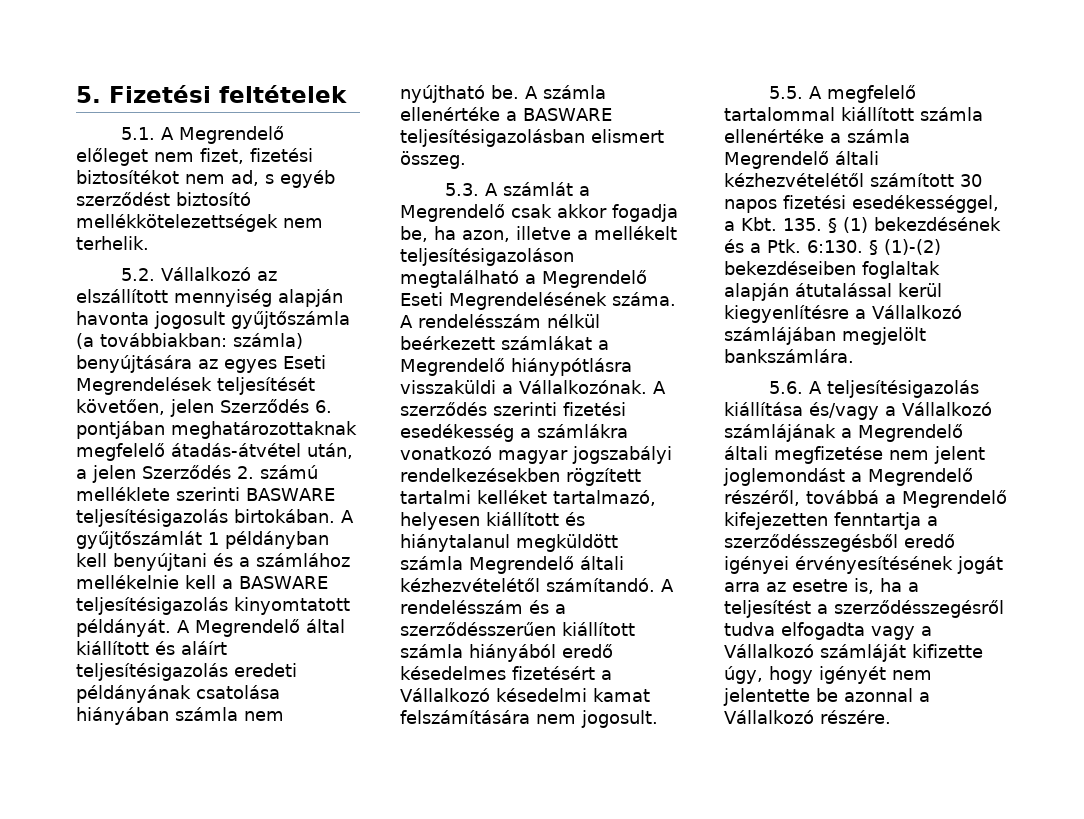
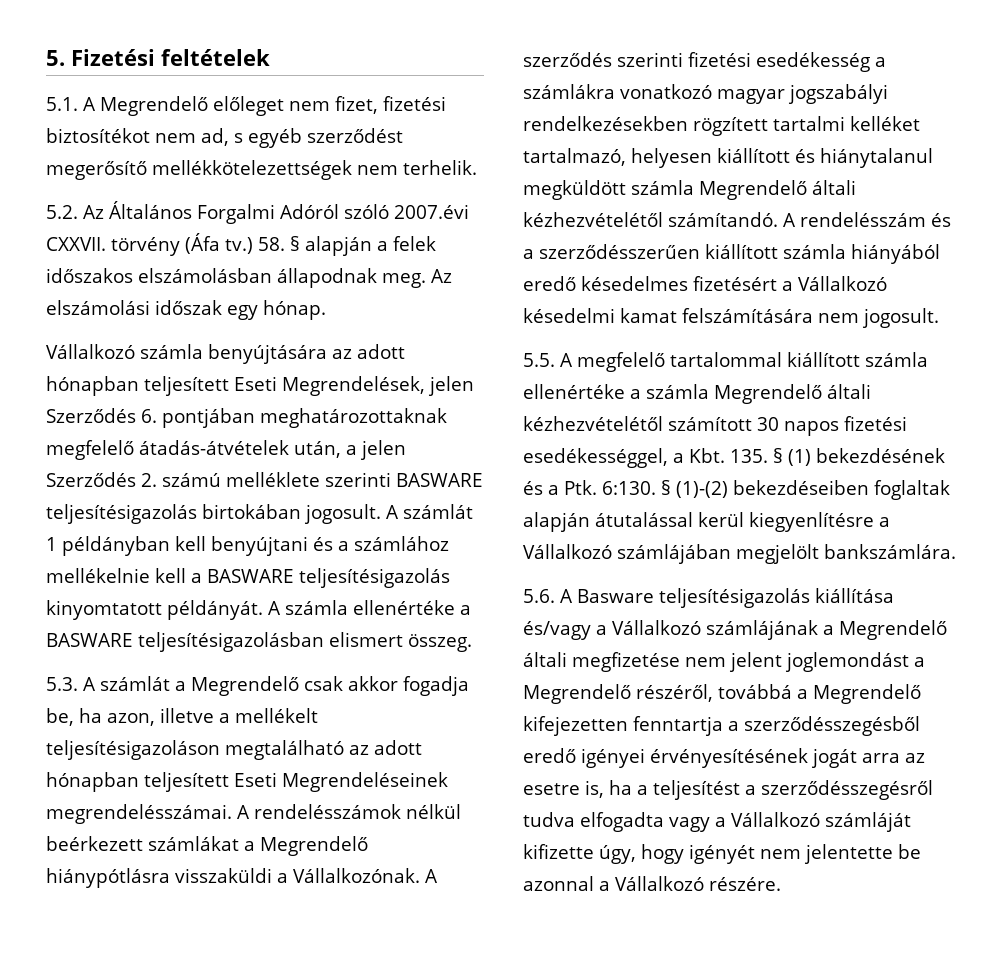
- 5.1. A Megrendelő előleget nem fizet, fizetési biztosítékot nem ad, s egyéb szerződést biztosító mellékkötelezettségek nem terhelik.
+ 5.1. A Megrendelő előleget nem fizet, fizetési biztosítékot nem ad, s egyéb szerződést megerősítő mellékkötelezettségek nem terhelik.
- 5.2. Vállalkozó az elszállított mennyiség alapján havonta jogosult gyűjtőszámla (a továbbiakban: számla) benyújtására az egyes Eseti Megrendelések teljesítését követően, jelen Szerződés 6. pontjában meghatározottaknak megfelelő átadás-átvétel után, a jelen Szerződés 2. számú melléklete szerinti BASWARE teljesítésigazolás birtokában. A gyűjtőszámlát 1 példányban kell benyújtani és a számlához mellékelnie kell a BASWARE teljesítésigazolás kinyomtatott példányát.
+ 5.2. Az Általános Forgalmi Adóról szóló 2007.évi CXXVII. törvény (Áfa tv.) 58. § alapján a felek időszakos elszámolásban állapodnak meg. Az elszámolási időszak egy hónap.
+ Vállalkozó számla benyújtására az adott hónapban teljesített Eseti Megrendelések, jelen Szerződés 6. pontjában meghatározottaknak megfelelő átadás-átvételek után, a jelen Szerződés 2. számú melléklete szerinti BASWARE teljesítésigazolás birtokában jogosult. A számlát 1 példányban kell benyújtani és a számlához mellékelnie kell a BASWARE teljesítésigazolás kinyomtatott példányát.
- A Megrendelő által kiállított és aláírt teljesítésigazolás eredeti példányának csatolása hiányában számla nem nyújtható be. A számla ellenértéke a BASWARE teljesítésigazolásban elismert összeg.
+ A számla ellenértéke a BASWARE teljesítésigazolásban elismert összeg.
- 5.3. A számlát a Megrendelő csak akkor fogadja be, ha azon, illetve a mellékelt teljesítésigazoláson megtalálható a Megrendelő Eseti Megrendelésének száma. A rendelésszám nélkül beérkezett számlákat a Megrendelő hiánypótlásra visszaküldi a Vállalkozónak.
+ 5.3. A számlát a Megrendelő csak akkor fogadja be, ha azon, illetve a mellékelt teljesítésigazoláson megtalálható az adott hónapban teljesített Eseti Megrendeléseinek megrendelésszámai. A rendelésszámok nélkül beérkezett számlákat a Megrendelő hiánypótlásra visszaküldi a Vállalkozónak.
- 5.6. A teljesítésigazolás kiállítása és/vagy a Vállalkozó számlájának a Megrendelő általi megfizetése nem jelent joglemondást a Megrendelő részéről, továbbá a Megrendelő kifejezetten fenntartja a szerződésszegésből eredő igényei érvényesítésének jogát arra az esetre is, ha a teljesítést a szerződésszegésről tudva elfogadta vagy a Vállalkozó számláját kifizette úgy, hogy igényét nem jelentette be azonnal a Vállalkozó részére.
+ 5.6. A Basware teljesítésigazolás kiállítása és/vagy a Vállalkozó számlájának a Megrendelő általi megfizetése nem jelent joglemondást a Megrendelő részéről, továbbá a Megrendelő kifejezetten fenntartja a szerződésszegésből eredő igényei érvényesítésének jogát arra az esetre is, ha a teljesítést a szerződésszegésről tudva elfogadta vagy a Vállalkozó számláját kifizette úgy, hogy igényét nem jelentette be azonnal a Vállalkozó részére.

